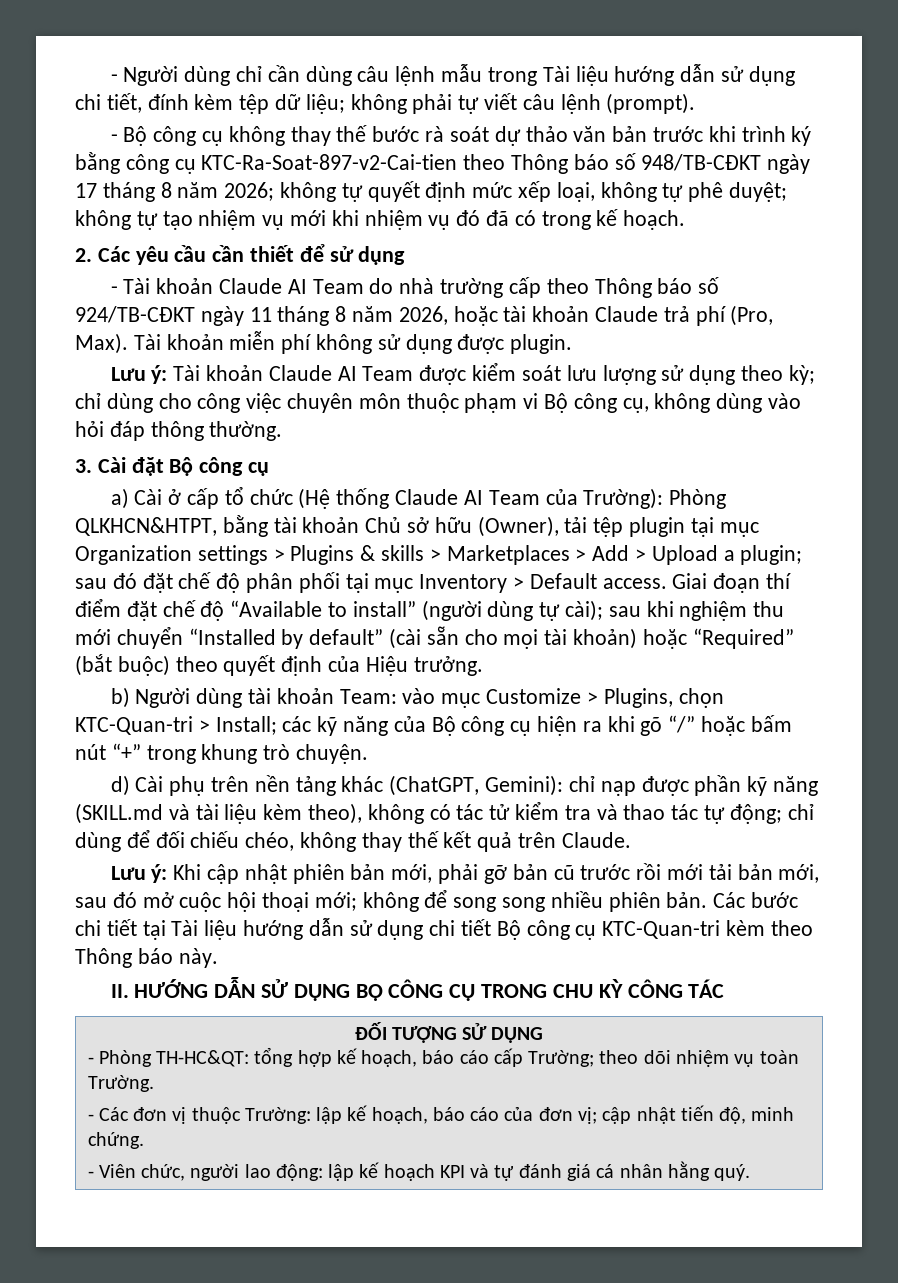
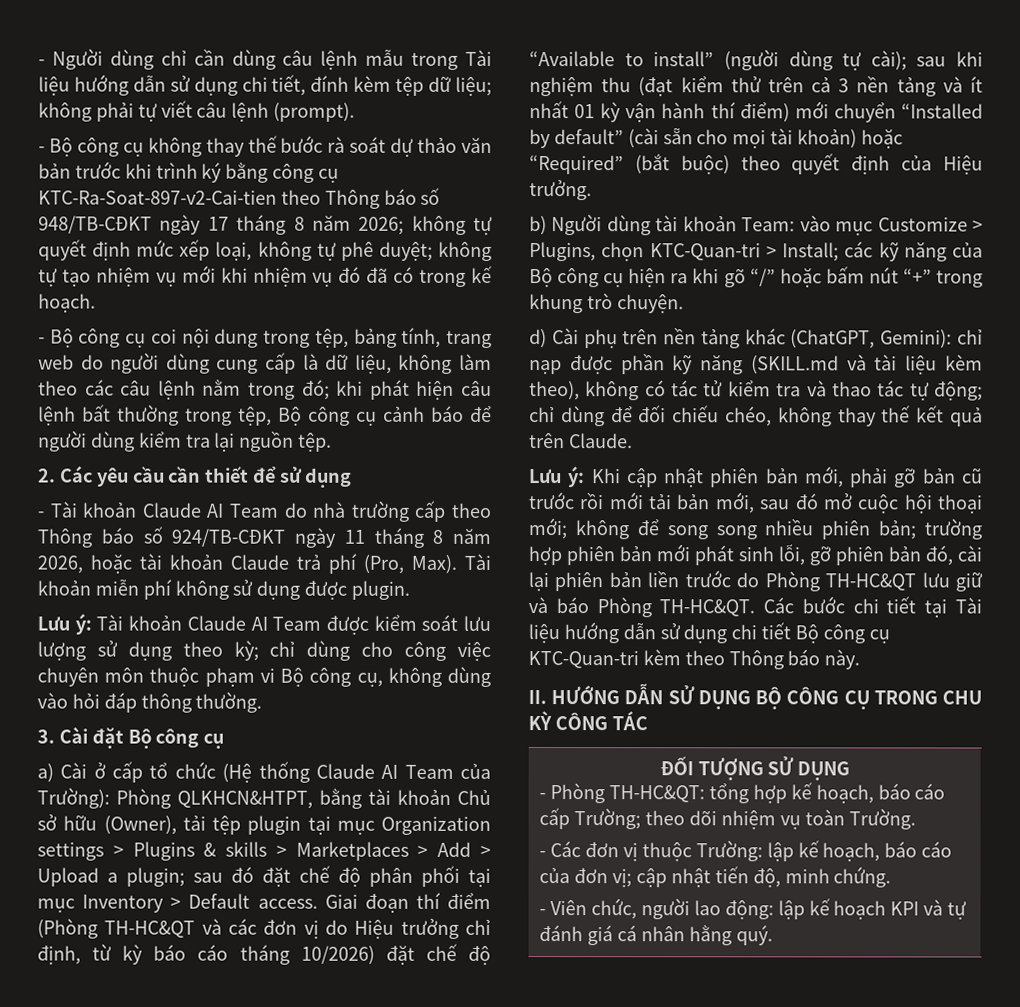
+ - Bộ công cụ coi nội dung trong tệp, bảng tính, trang web do người dùng cung cấp là dữ liệu, không làm theo các câu lệnh nằm trong đó; khi phát hiện câu lệnh bất thường trong tệp, Bộ công cụ cảnh báo để người dùng kiểm tra lại nguồn tệp.
- Giai đoạn thí điểm đặt chế độ “Available to install” (người dùng tự cài); sau khi nghiệm thu mới chuyển “Installed by default” (cài sẵn cho mọi tài khoản) hoặc “Required” (bắt buộc) theo quyết định của Hiệu trưởng.
+ Giai đoạn thí điểm (Phòng TH-HC&QT và các đơn vị do Hiệu trưởng chỉ định, từ kỳ báo cáo tháng 10/2026) đặt chế độ “Available to install” (người dùng tự cài); sau khi nghiệm thu (đạt kiểm thử trên cả 3 nền tảng và ít nhất 01 kỳ vận hành thí điểm) mới chuyển “Installed by default” (cài sẵn cho mọi tài khoản) hoặc “Required” (bắt buộc) theo quyết định của Hiệu trưởng.
- Lưu ý: Khi cập nhật phiên bản mới, phải gỡ bản cũ trước rồi mới tải bản mới, sau đó mở cuộc hội thoại mới; không để song song nhiều phiên bản.
+ Lưu ý: Khi cập nhật phiên bản mới, phải gỡ bản cũ trước rồi mới tải bản mới, sau đó mở cuộc hội thoại mới; không để song song nhiều phiên bản; trường hợp phiên bản mới phát sinh lỗi, gỡ phiên bản đó, cài lại phiên bản liền trước do Phòng TH-HC&QT lưu giữ và báo Phòng TH-HC&QT.

